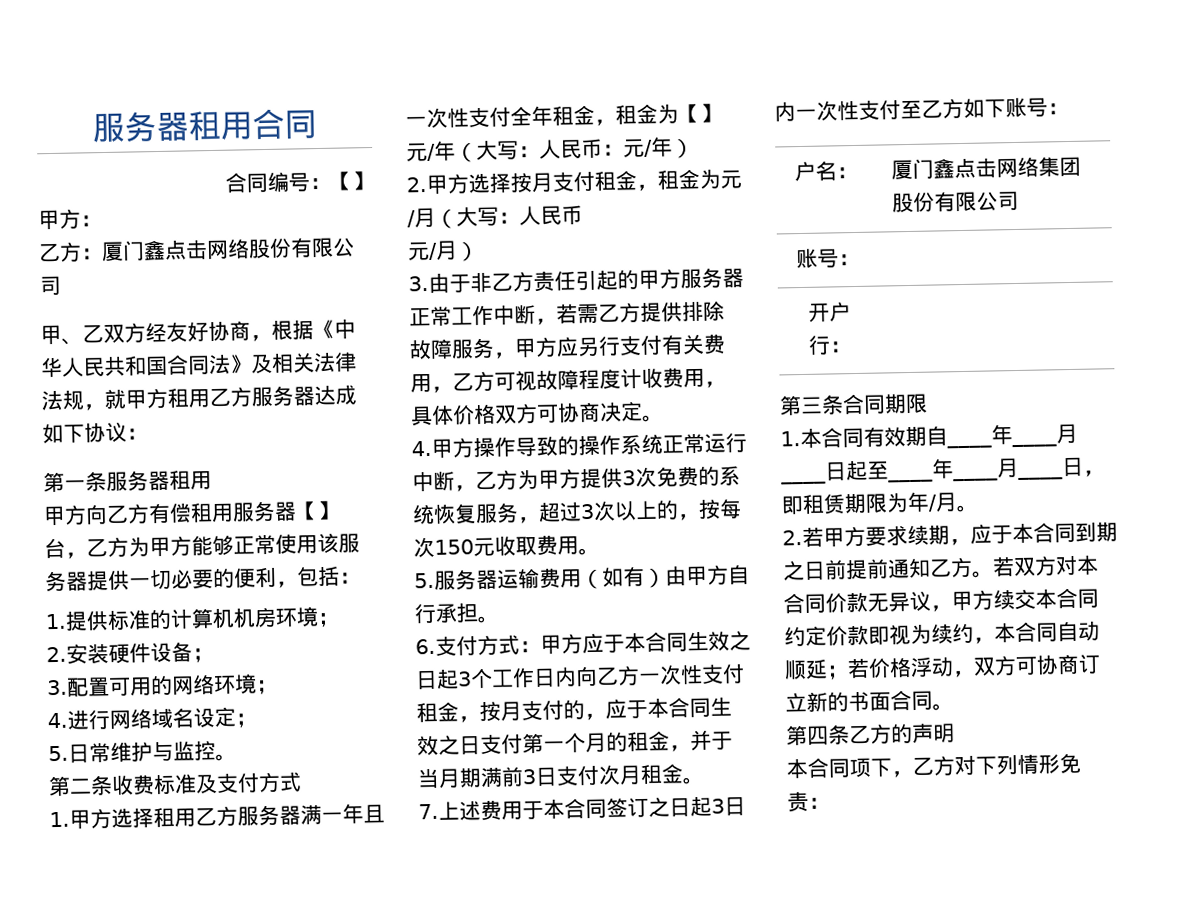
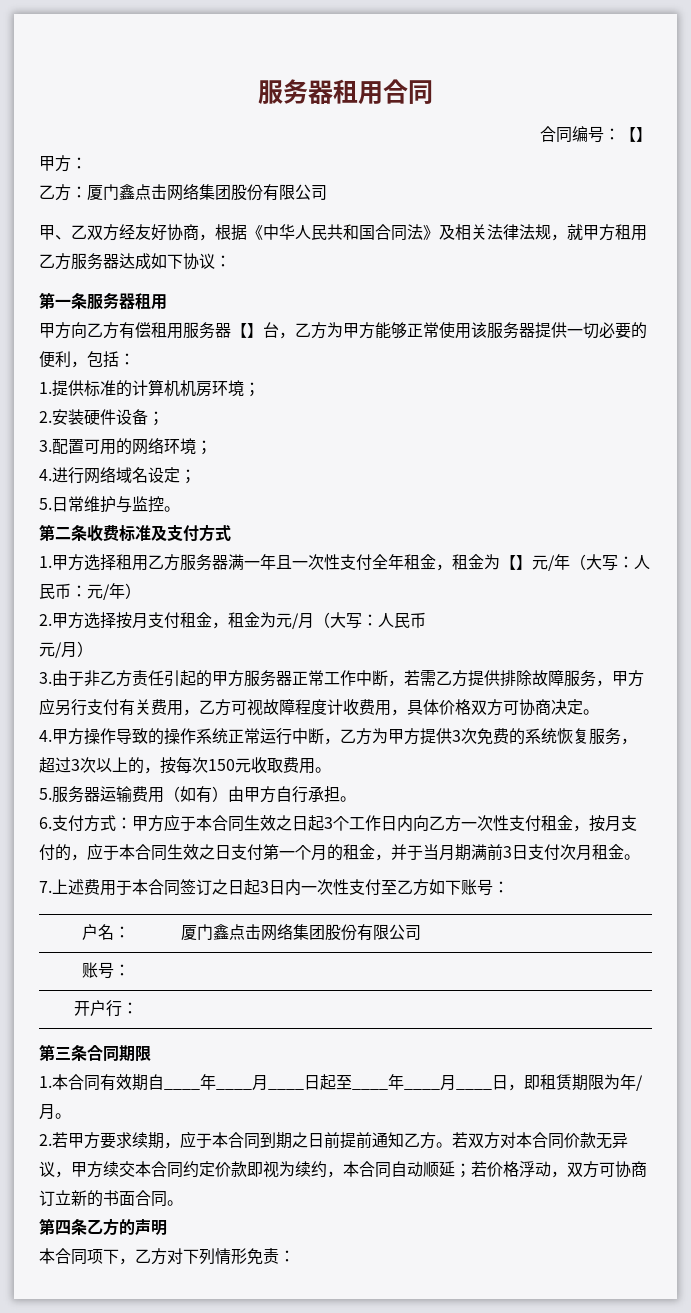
- 乙方：厦门鑫点击网络股份有限公司
+ 乙方：厦门鑫点击网络集团股份有限公司

